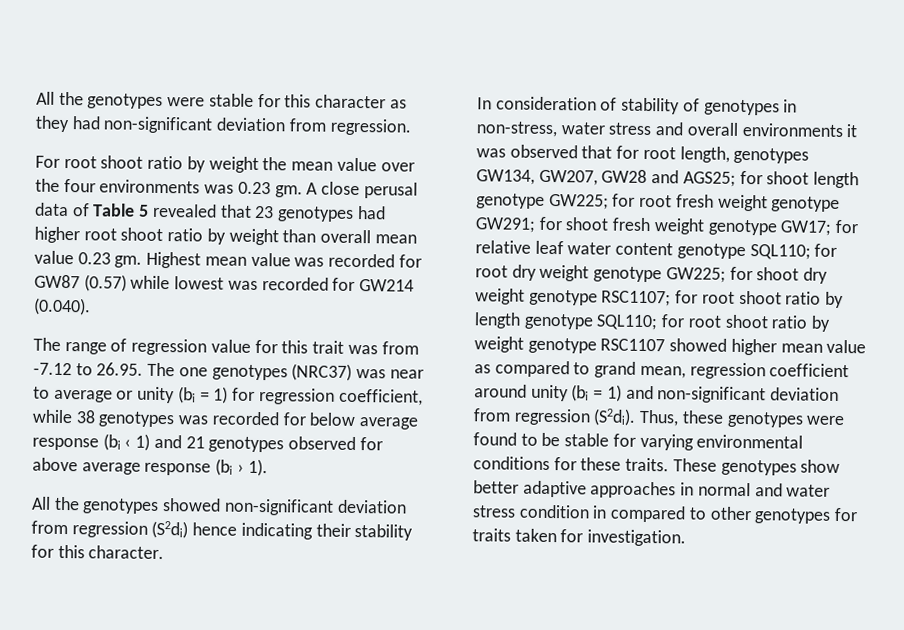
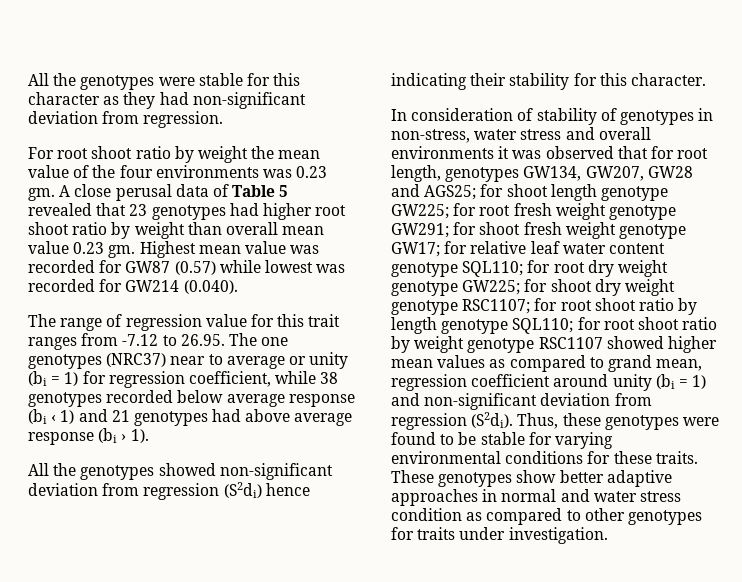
- For root shoot ratio by weight the mean value over the four environments was 0.23 gm.
+ For root shoot ratio by weight the mean value of the four environments was 0.23 gm.
- The range of regression value for this trait was from -7.12 to 26.95. The one genotypes (NRC37) was near to average or unity (bi = 1) for regression coefficient, while 38 genotypes was recorded for below average response (bi ‹ 1) and 21 genotypes observed for above average response (bi › 1).
+ The range of regression value for this trait ranges from -7.12 to 26.95. The one genotypes (NRC37) near to average or unity (bi = 1) for regression coefficient, while 38 genotypes recorded below average response (bi ‹ 1) and 21 genotypes had above average response (bi › 1).
- for root shoot ratio by weight genotype RSC1107 showed higher mean value as compared to grand mean, regression coefficient around unity (bi = 1) and non-significant deviation from regression (S2di).
+ for root shoot ratio by weight genotype RSC1107 showed higher mean values as compared to grand mean, regression coefficient around unity (bi = 1) and non-significant deviation from regression (S2di).
- These genotypes show better adaptive approaches in normal and water stress condition in compared to other genotypes for traits taken for investigation.
+ These genotypes show better adaptive approaches in normal and water stress condition as compared to other genotypes for traits under investigation.

